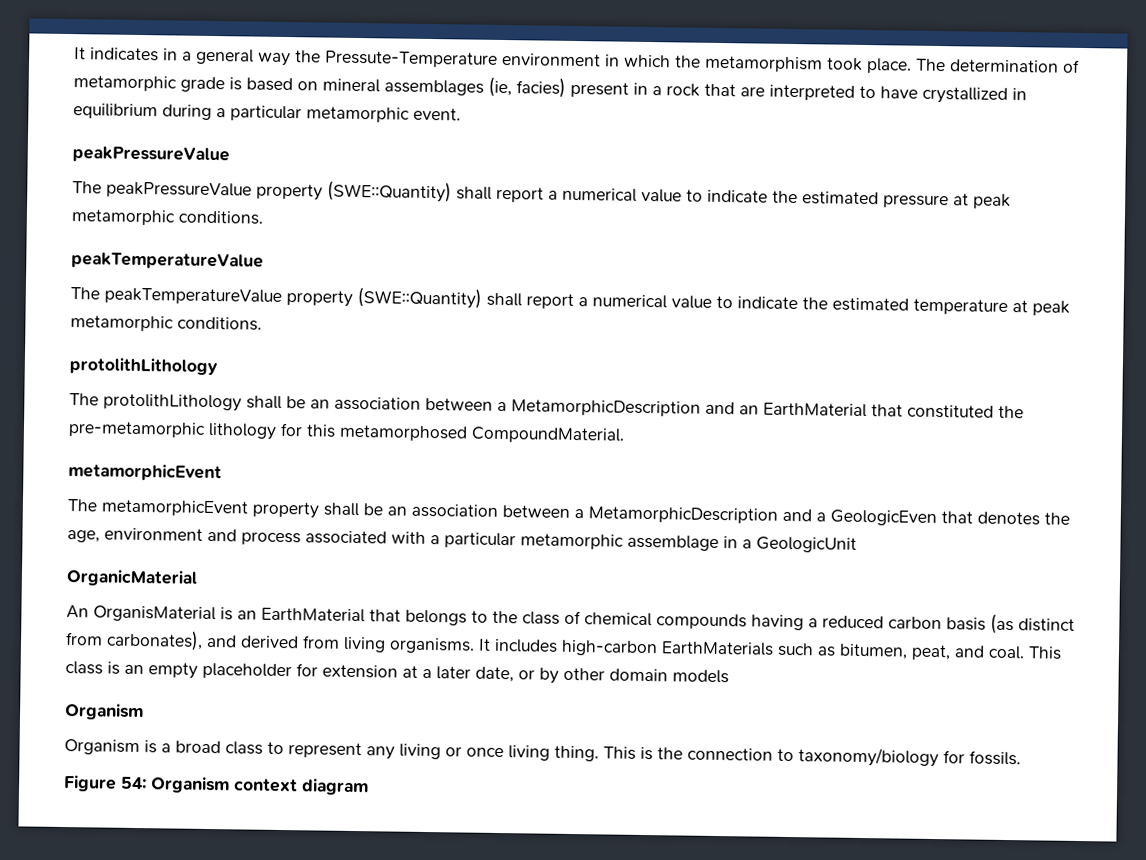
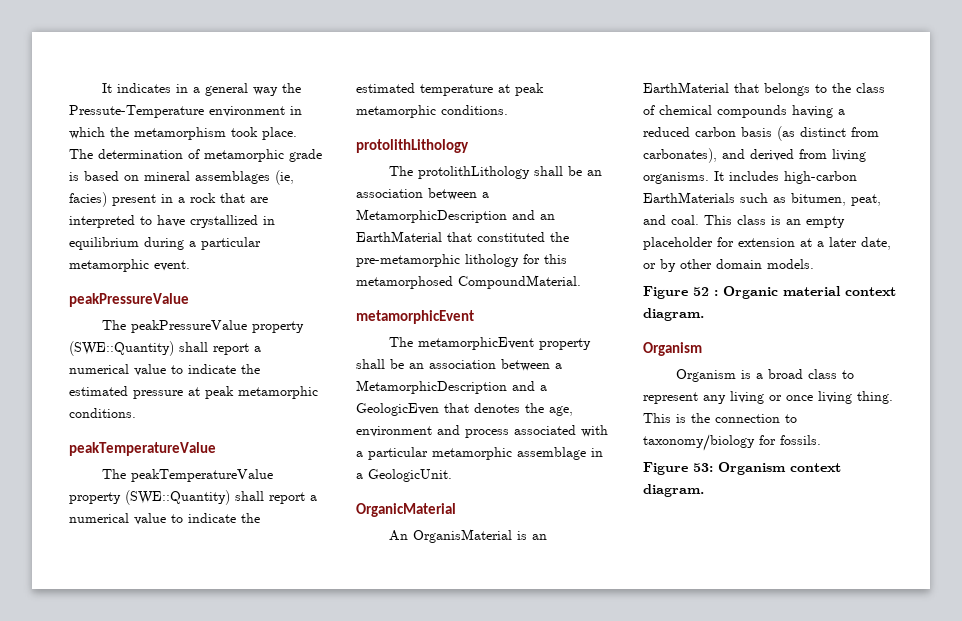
- The metamorphicEvent property shall be an association between a MetamorphicDescription and a GeologicEven that denotes the age, environment and process associated with a particular metamorphic assemblage in a GeologicUnit
+ The metamorphicEvent property shall be an association between a MetamorphicDescription and a GeologicEven that denotes the age, environment and process associated with a particular metamorphic assemblage in a GeologicUnit.
- This class is an empty placeholder for extension at a later date, or by other domain models
+ This class is an empty placeholder for extension at a later date, or by other domain models.
+ Figure 52 : Organic material context diagram.
- Figure 54: Organism context diagram
+ Figure 53: Organism context diagram.

